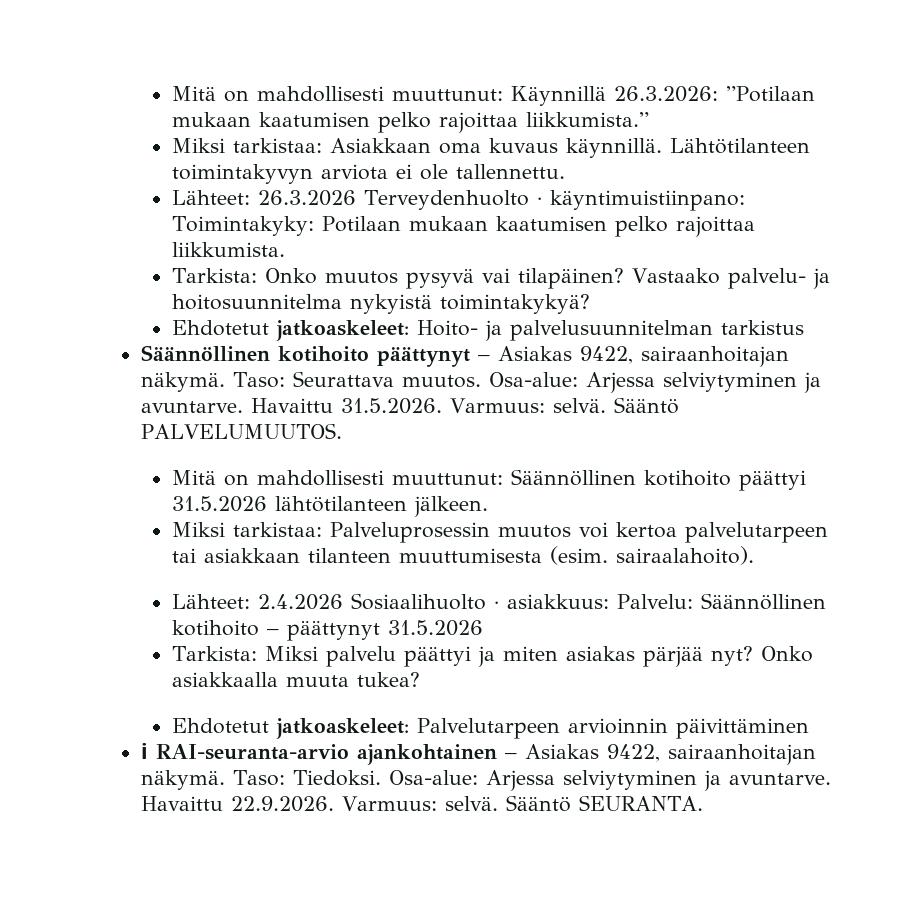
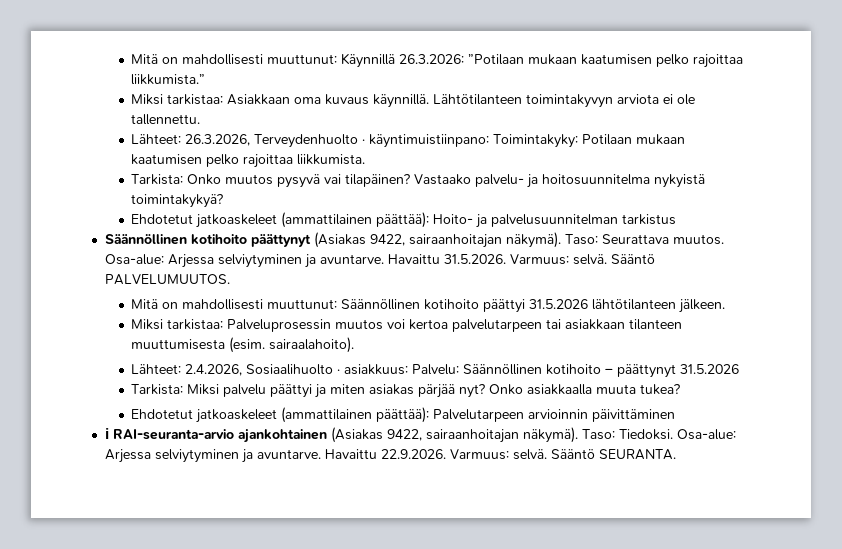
- Lähteet: 26.3.2026 Terveydenhuolto · käyntimuistiinpano: Toimintakyky: Potilaan mukaan kaatumisen pelko rajoittaa liikkumista.
+ Lähteet: 26.3.2026, Terveydenhuolto · käyntimuistiinpano: Toimintakyky: Potilaan mukaan kaatumisen pelko rajoittaa liikkumista.
- Ehdotetut jatkoaskeleet: Hoito- ja palvelusuunnitelman tarkistus
+ Ehdotetut jatkoaskeleet (ammattilainen päättää): Hoito- ja palvelusuunnitelman tarkistus
- Säännöllinen kotihoito päättynyt – Asiakas 9422, sairaanhoitajan näkymä.
+ Säännöllinen kotihoito päättynyt (Asiakas 9422, sairaanhoitajan näkymä).
- Lähteet: 2.4.2026 Sosiaalihuolto · asiakkuus: Palvelu: Säännöllinen kotihoito – päättynyt 31.5.2026
+ Lähteet: 2.4.2026, Sosiaalihuolto · asiakkuus: Palvelu: Säännöllinen kotihoito – päättynyt 31.5.2026
- Ehdotetut jatkoaskeleet: Palvelutarpeen arvioinnin päivittäminen
+ Ehdotetut jatkoaskeleet (ammattilainen päättää): Palvelutarpeen arvioinnin päivittäminen
- ℹ RAI-seuranta-arvio ajankohtainen – Asiakas 9422, sairaanhoitajan näkymä.
+ ℹ RAI-seuranta-arvio ajankohtainen (Asiakas 9422, sairaanhoitajan näkymä).

